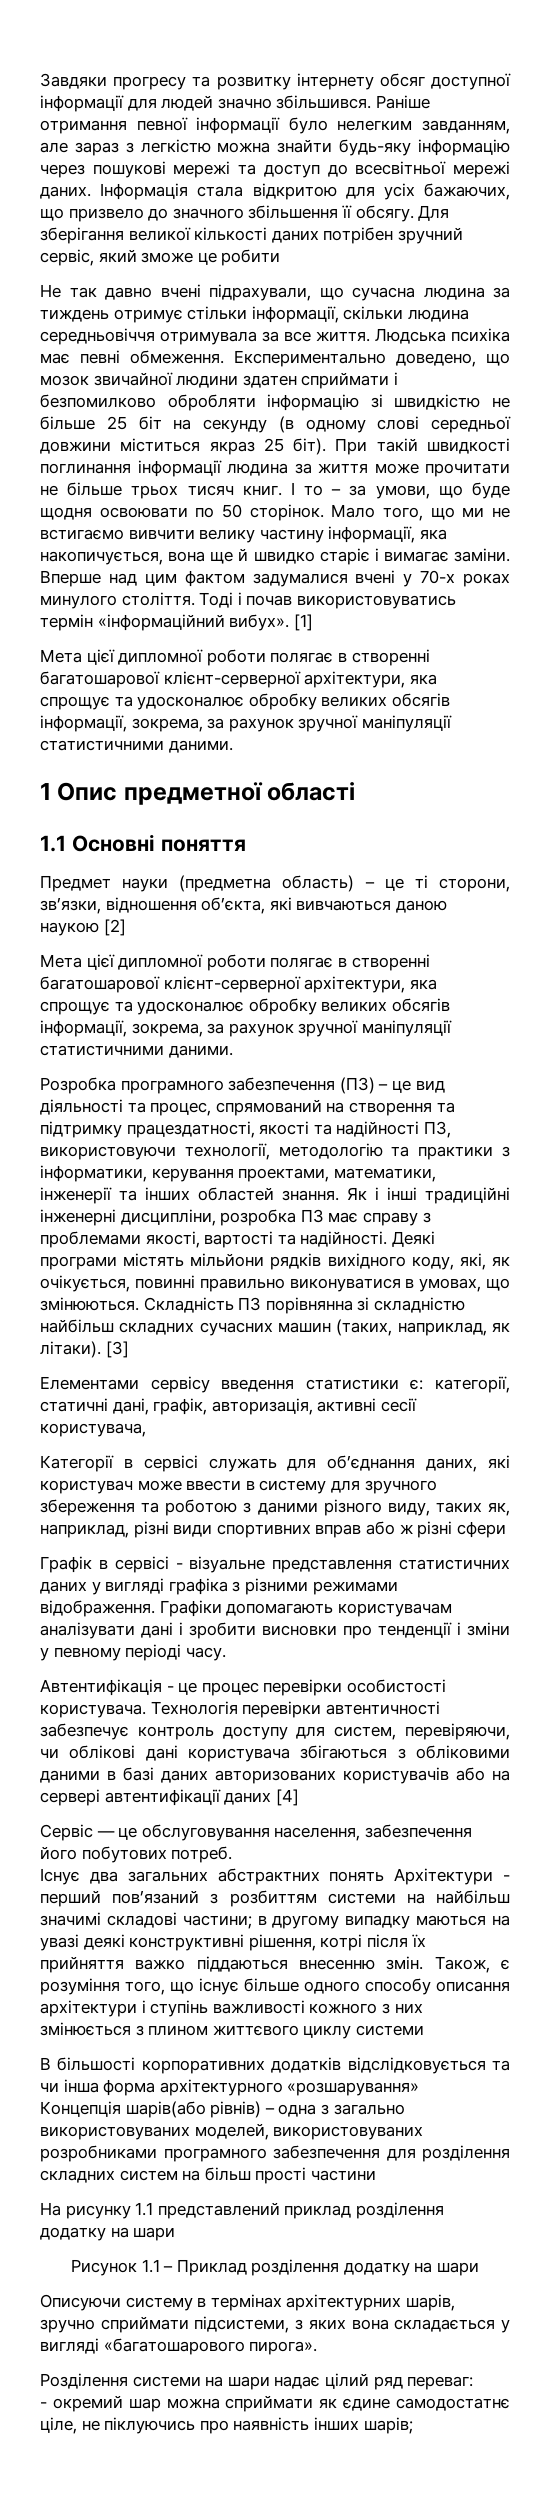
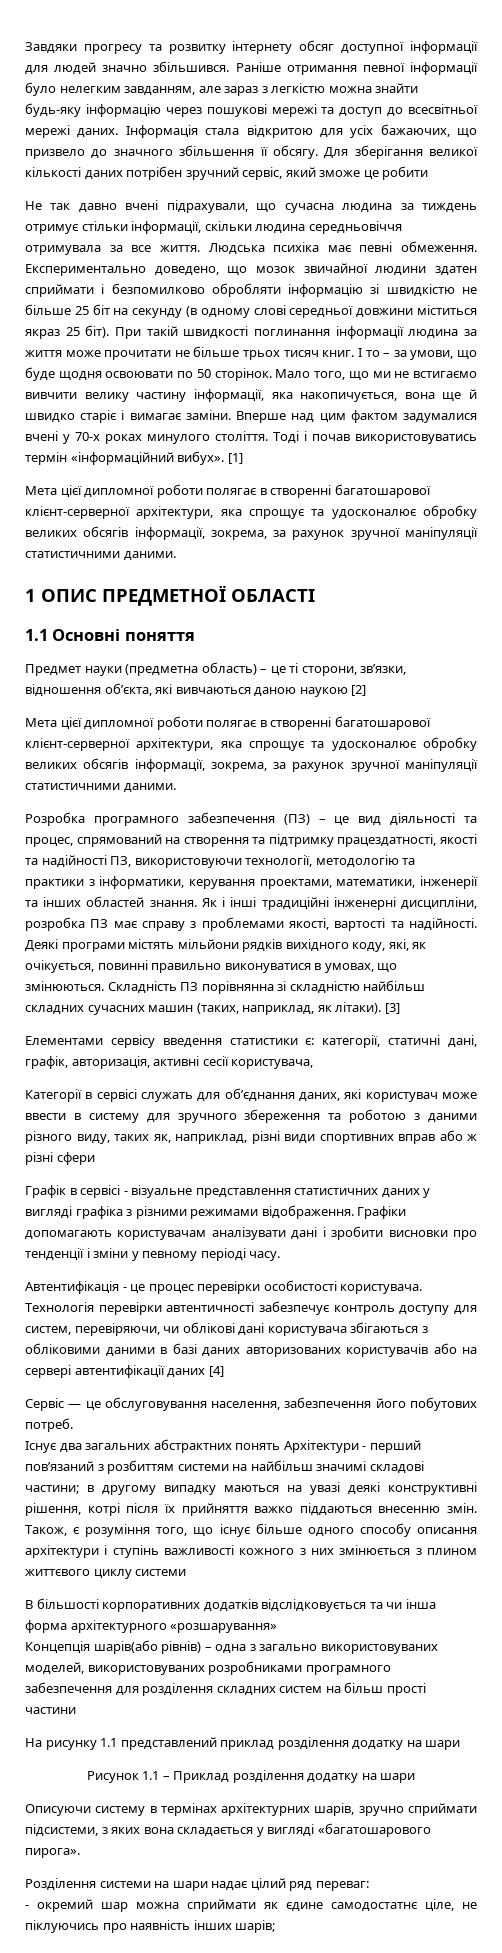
- 1 Опис предметної області
+ 1 ОПИС ПРЕДМЕТНОЇ ОБЛАСТІ

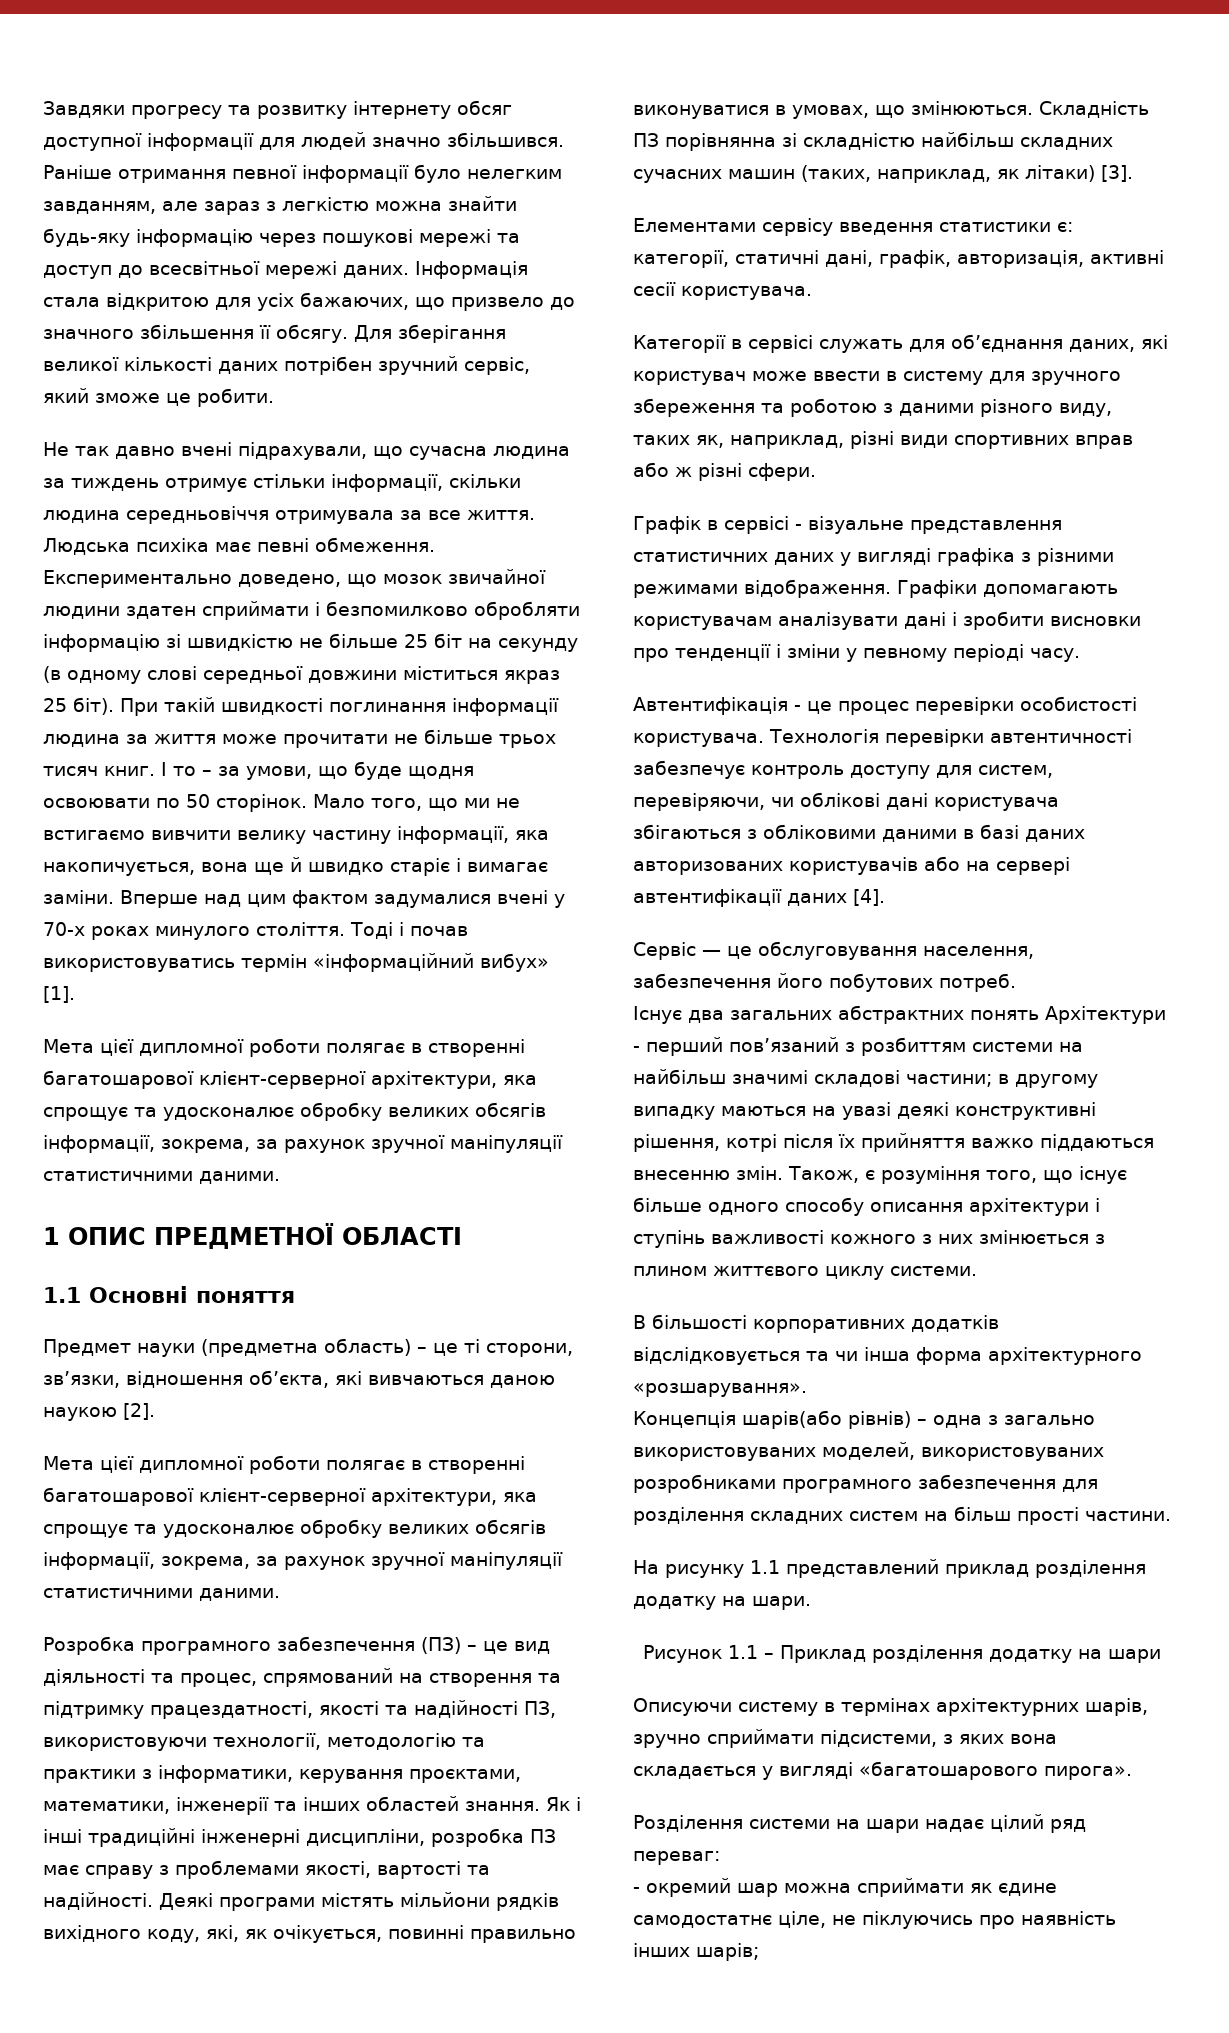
- Для зберігання великої кількості даних потрібен зручний сервіс, який зможе це робити
+ Для зберігання великої кількості даних потрібен зручний сервіс, який зможе це робити.
- Тоді і почав використовуватись термін «інформаційний вибух». [1]
+ Тоді і почав використовуватись термін «інформаційний вибух» [1].
- Предмет науки (предметна область) – це ті сторони, зв’язки, відношення об’єкта, які вивчаються даною наукою [2]
+ Предмет науки (предметна область) – це ті сторони, зв’язки, відношення об’єкта, які вивчаються даною наукою [2].
- Розробка програмного забезпечення (ПЗ) – це вид діяльності та процес, спрямований на створення та підтримку працездатності, якості та надійності ПЗ, використовуючи технології, методологію та практики з інформатики, керування проектами, математики, інженерії та інших областей знання.
+ Розробка програмного забезпечення (ПЗ) – це вид діяльності та процес, спрямований на створення та підтримку працездатності, якості та надійності ПЗ, використовуючи технології, методологію та практики з інформатики, керування проєктами, математики, інженерії та інших областей знання.
- Складність ПЗ порівнянна зі складністю найбільш складних сучасних машин (таких, наприклад, як літаки). [3]
+ Складність ПЗ порівнянна зі складністю найбільш складних сучасних машин (таких, наприклад, як літаки) [3].
- Елементами сервісу введення статистики є: категорії, статичні дані, графік, авторизація, активні сесії користувача,
+ Елементами сервісу введення статистики є: категорії, статичні дані, графік, авторизація, активні сесії користувача.
- Категорії в сервісі служать для об’єднання даних, які користувач може ввести в систему для зручного збереження та роботою з даними різного виду, таких як, наприклад, різні види спортивних вправ або ж різні сфери
+ Категорії в сервісі служать для об’єднання даних, які користувач може ввести в систему для зручного збереження та роботою з даними різного виду, таких як, наприклад, різні види спортивних вправ або ж різні сфери.
- Технологія перевірки автентичності забезпечує контроль доступу для систем, перевіряючи, чи облікові дані користувача збігаються з обліковими даними в базі даних авторизованих користувачів або на сервері автентифікації даних [4]
+ Технологія перевірки автентичності забезпечує контроль доступу для систем, перевіряючи, чи облікові дані користувача збігаються з обліковими даними в базі даних авторизованих користувачів або на сервері автентифікації даних [4].
- Також, є розуміння того, що існує більше одного способу описання архітектури і ступінь важливості кожного з них змінюється з плином життєвого циклу системи
+ Також, є розуміння того, що існує більше одного способу описання архітектури і ступінь важливості кожного з них змінюється з плином життєвого циклу системи.
- В більшості корпоративних додатків відслідковується та чи інша форма архітектурного «розшарування»
+ В більшості корпоративних додатків відслідковується та чи інша форма архітектурного «розшарування».
- Концепція шарів(або рівнів) – одна з загально використовуваних моделей, використовуваних розробниками програмного забезпечення для розділення складних систем на більш прості частини
+ Концепція шарів(або рівнів) – одна з загально використовуваних моделей, використовуваних розробниками програмного забезпечення для розділення складних систем на більш прості частини.
- На рисунку 1.1 представлений приклад розділення додатку на шари
+ На рисунку 1.1 представлений приклад розділення додатку на шари.

